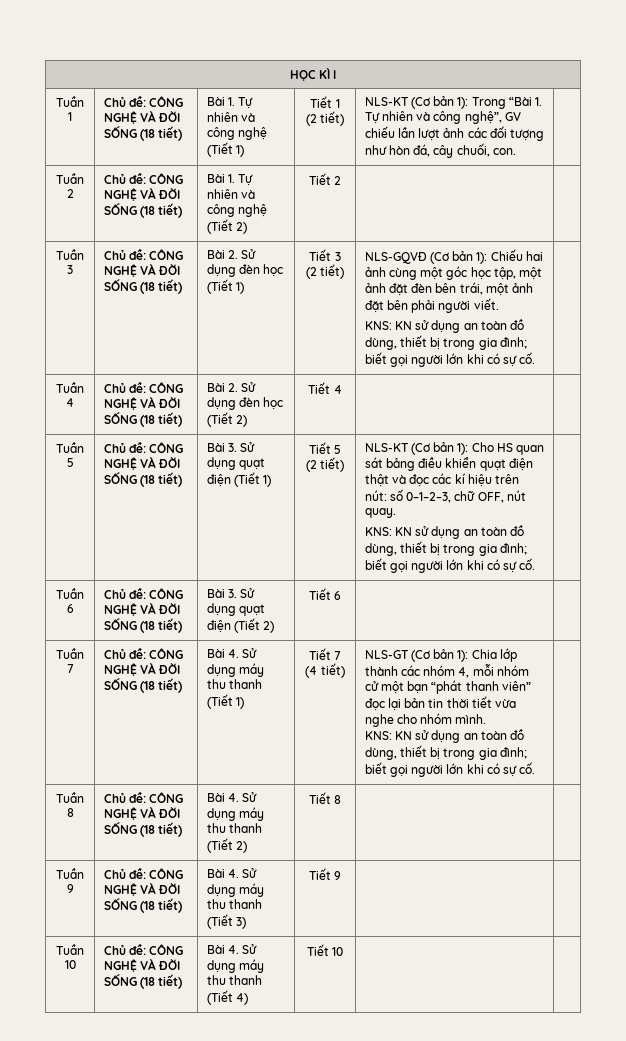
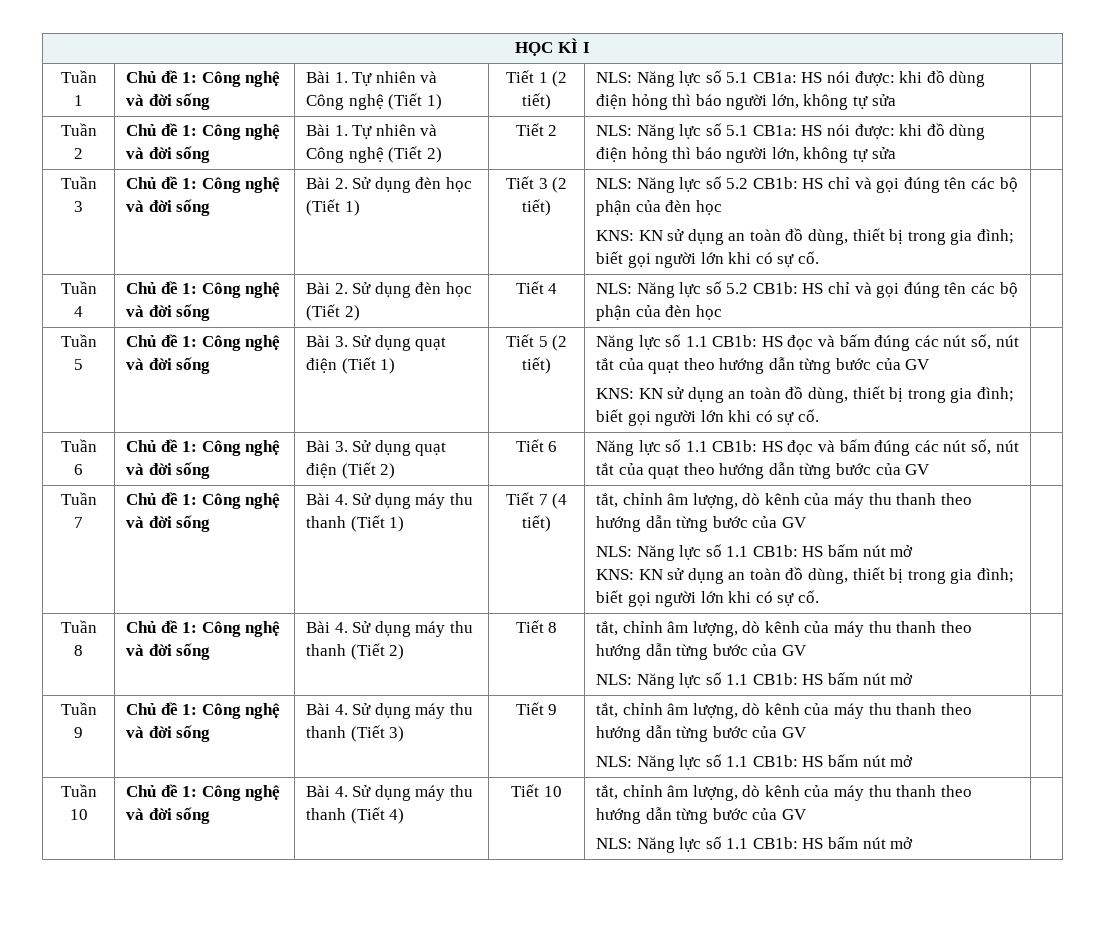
- Chủ đề: CÔNG NGHỆ VÀ ĐỜI SỐNG (18 tiết) | Bài 1. Tự nhiên và công nghệ (Tiết 1)
+ Chủ đề 1: Công nghệ và đời sống | Bài 1. Tự nhiên và Công nghệ (Tiết 1)
- Tiết 1 (2 tiết) | NLS-KT (Cơ bản 1): Trong “Bài 1. Tự nhiên và công nghệ”, GV chiếu lần lượt ảnh các đối tượng như hòn đá, cây chuối, con. |
- Tuần 2 | Chủ đề: CÔNG NGHỆ VÀ ĐỜI SỐNG (18 tiết) | Bài 1. Tự nhiên và công nghệ (Tiết 2) | Tiết 2 | |
- Tuần 3 | Chủ đề: CÔNG NGHỆ VÀ ĐỜI SỐNG (18 tiết)
+ Tiết 1 (2 tiết) | NLS: Năng lực số 5.1 CB1a: HS nói được: khi đồ dùng điện hỏng thì báo người lớn, không tự sửa |
+ Tuần 2 | Chủ đề 1: Công nghệ và đời sống | Bài 1. Tự nhiên và Công nghệ (Tiết 2) | Tiết 2 | NLS: Năng lực số 5.1 CB1a: HS nói được: khi đồ dùng điện hỏng thì báo người lớn, không tự sửa |
+ Tuần 3 | Chủ đề 1: Công nghệ và đời sống
- Tiết 3 (2 tiết) | NLS-GQVĐ (Cơ bản 1): Chiếu hai ảnh cùng một góc học tập, một ảnh đặt đèn bên trái, một ảnh đặt bên phải người viết.
+ Tiết 3 (2 tiết) | NLS: Năng lực số 5.2 CB1b: HS chỉ và gọi đúng tên các bộ phận của đèn học
- Tuần 4 | Chủ đề: CÔNG NGHỆ VÀ ĐỜI SỐNG (18 tiết) | Bài 2. Sử dụng đèn học (Tiết 2) | Tiết 4 | |
- Tuần 5 | Chủ đề: CÔNG NGHỆ VÀ ĐỜI SỐNG (18 tiết)
+ Tuần 4 | Chủ đề 1: Công nghệ và đời sống | Bài 2. Sử dụng đèn học (Tiết 2) | Tiết 4 | NLS: Năng lực số 5.2 CB1b: HS chỉ và gọi đúng tên các bộ phận của đèn học |
+ Tuần 5 | Chủ đề 1: Công nghệ và đời sống
- Tiết 5 (2 tiết) | NLS-KT (Cơ bản 1): Cho HS quan sát bảng điều khiển quạt điện thật và đọc các kí hiệu trên nút: số 0–1–2–3, chữ OFF, nút quay.
+ Tiết 5 (2 tiết) | Năng lực số 1.1 CB1b: HS đọc và bấm đúng các nút số, nút tắt của quạt theo hướng dẫn từng bước của GV
- Tuần 6 | Chủ đề: CÔNG NGHỆ VÀ ĐỜI SỐNG (18 tiết)
+ Tuần 6 | Chủ đề 1: Công nghệ và đời sống
- Tuần 7 | Chủ đề: CÔNG NGHỆ VÀ ĐỜI SỐNG (18 tiết)
+ Năng lực số 1.1 CB1b: HS đọc và bấm đúng các nút số, nút tắt của quạt theo hướng dẫn từng bước của GV |
+ Tuần 7 | Chủ đề 1: Công nghệ và đời sống
- Tiết 7 (4 tiết) | NLS-GT (Cơ bản 1): Chia lớp thành các nhóm 4, mỗi nhóm cử một bạn “phát thanh viên” đọc lại bản tin thời tiết vừa nghe cho nhóm mình.
+ Tiết 7 (4 tiết) | tắt, chỉnh âm lượng, dò kênh của máy thu thanh theo hướng dẫn từng bước của GV
+ NLS: Năng lực số 1.1 CB1b: HS bấm nút mở
- Tuần 8 | Chủ đề: CÔNG NGHỆ VÀ ĐỜI SỐNG (18 tiết)
+ Tuần 8 | Chủ đề 1: Công nghệ và đời sống
- Tiết 8 | |
- Tuần 9 | Chủ đề: CÔNG NGHỆ VÀ ĐỜI SỐNG (18 tiết) | Bài 4. Sử dụng máy thu thanh (Tiết 3) | Tiết 9 | |
- Tuần 10 | Chủ đề: CÔNG NGHỆ VÀ ĐỜI SỐNG (18 tiết) | Bài 4. Sử dụng máy thu thanh (Tiết 4) | Tiết 10 | |
+ Tiết 8 | tắt, chỉnh âm lượng, dò kênh của máy thu thanh theo hướng dẫn từng bước của GV
+ NLS: Năng lực số 1.1 CB1b: HS bấm nút mở |
+ Tuần 9 | Chủ đề 1: Công nghệ và đời sống | Bài 4. Sử dụng máy thu thanh (Tiết 3) | Tiết 9 | tắt, chỉnh âm lượng, dò kênh của máy thu thanh theo hướng dẫn từng bước của GV
+ NLS: Năng lực số 1.1 CB1b: HS bấm nút mở |
+ Tuần 10 | Chủ đề 1: Công nghệ và đời sống | Bài 4. Sử dụng máy thu thanh (Tiết 4) | Tiết 10 | tắt, chỉnh âm lượng, dò kênh của máy thu thanh theo hướng dẫn từng bước của GV
+ NLS: Năng lực số 1.1 CB1b: HS bấm nút mở

